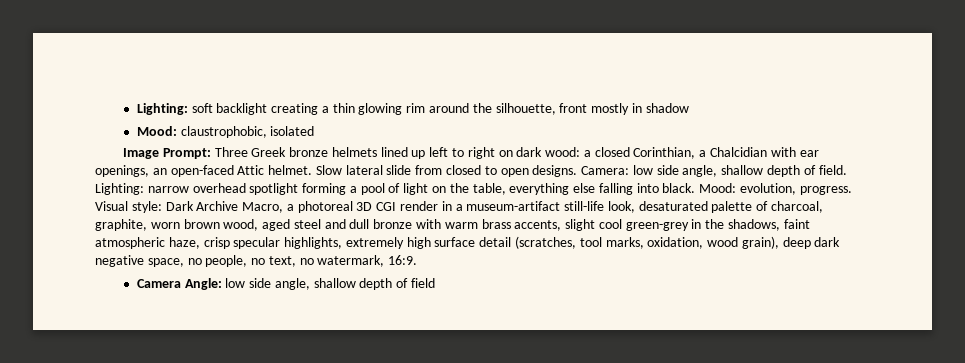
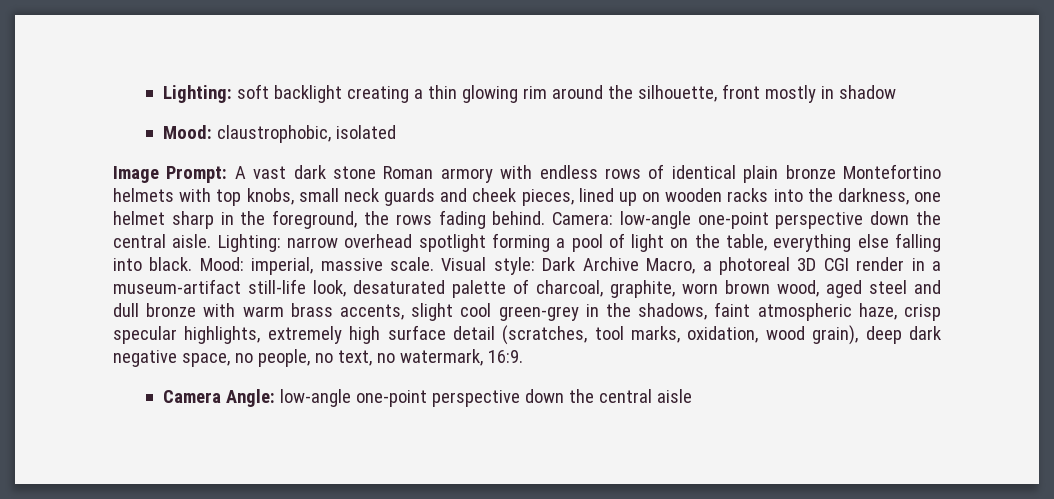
- Image Prompt: Three Greek bronze helmets lined up left to right on dark wood: a closed Corinthian, a Chalcidian with ear openings, an open-faced Attic helmet. Slow lateral slide from closed to open designs. Camera: low side angle, shallow depth of field.
+ Image Prompt: A vast dark stone Roman armory with endless rows of identical plain bronze Montefortino helmets with top knobs, small neck guards and cheek pieces, lined up on wooden racks into the darkness, one helmet sharp in the foreground, the rows fading behind. Camera: low-angle one-point perspective down the central aisle.
- Mood: evolution, progress.
+ Mood: imperial, massive scale.
- Camera Angle: low side angle, shallow depth of field
+ Camera Angle: low-angle one-point perspective down the central aisle

